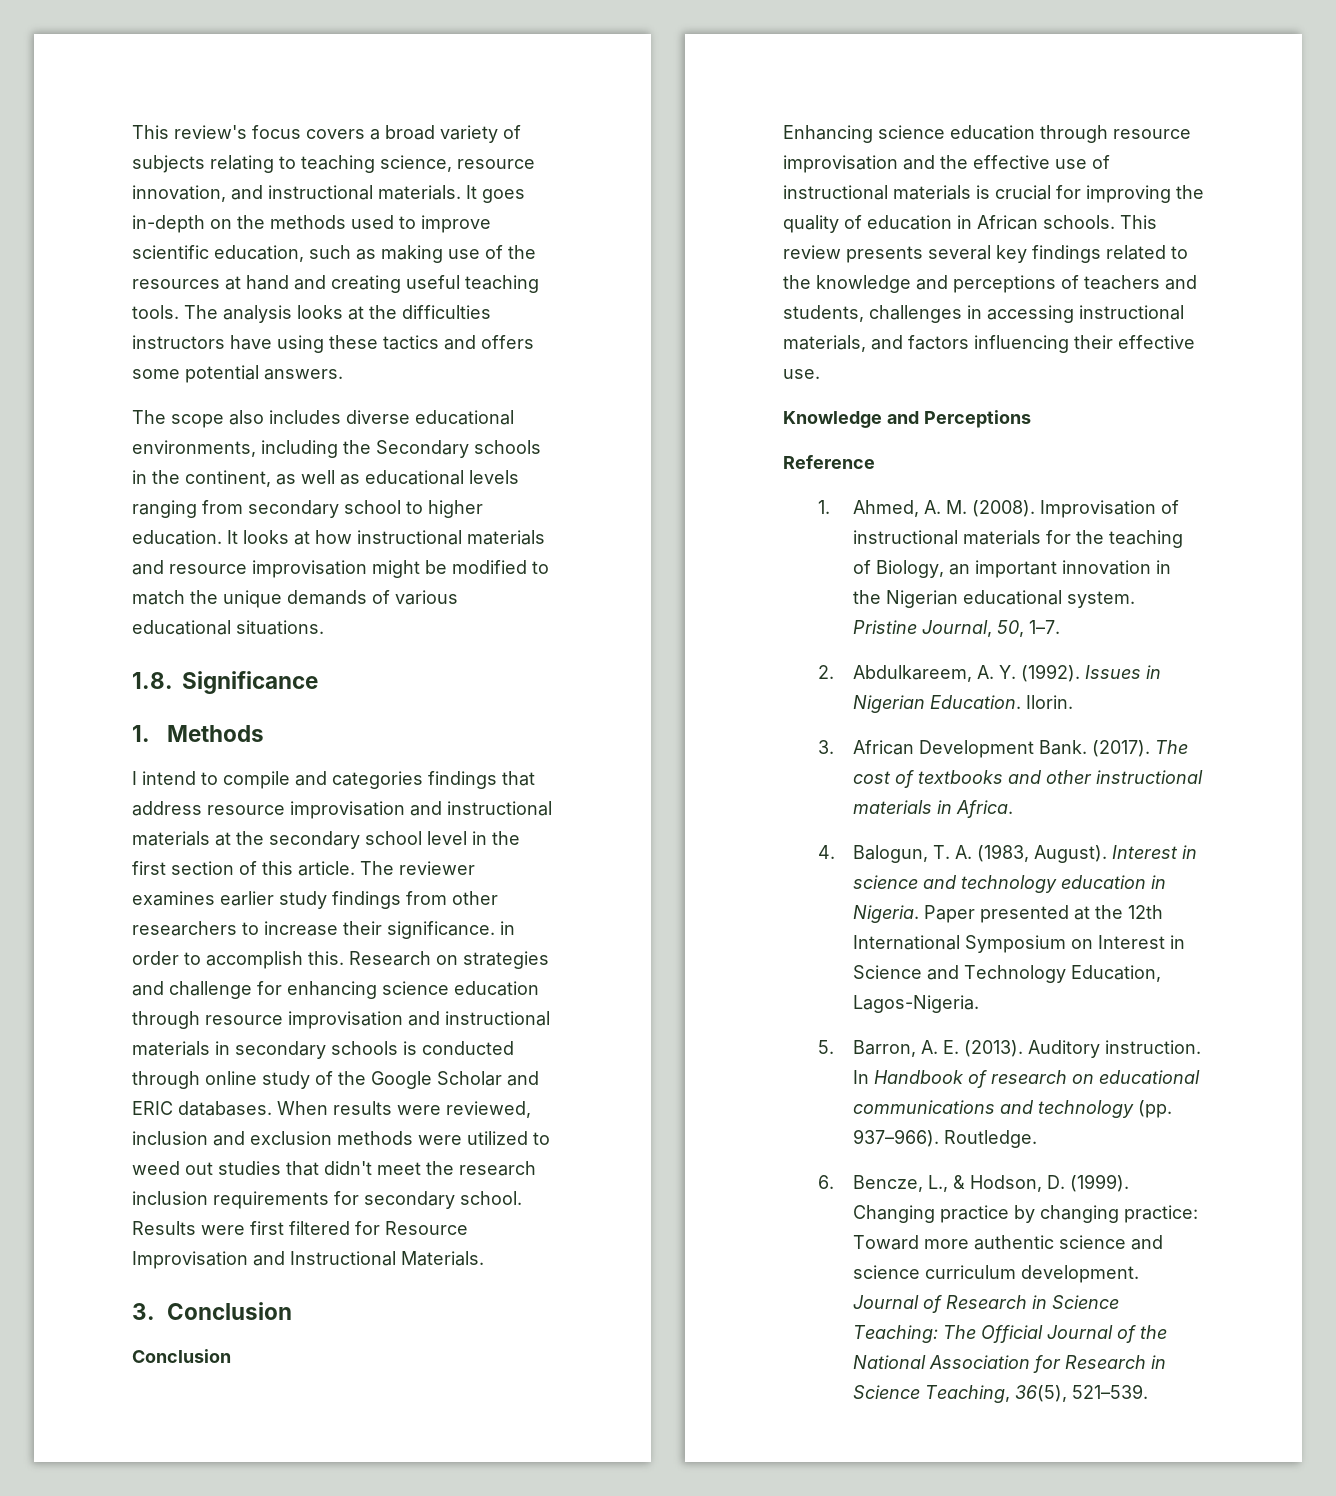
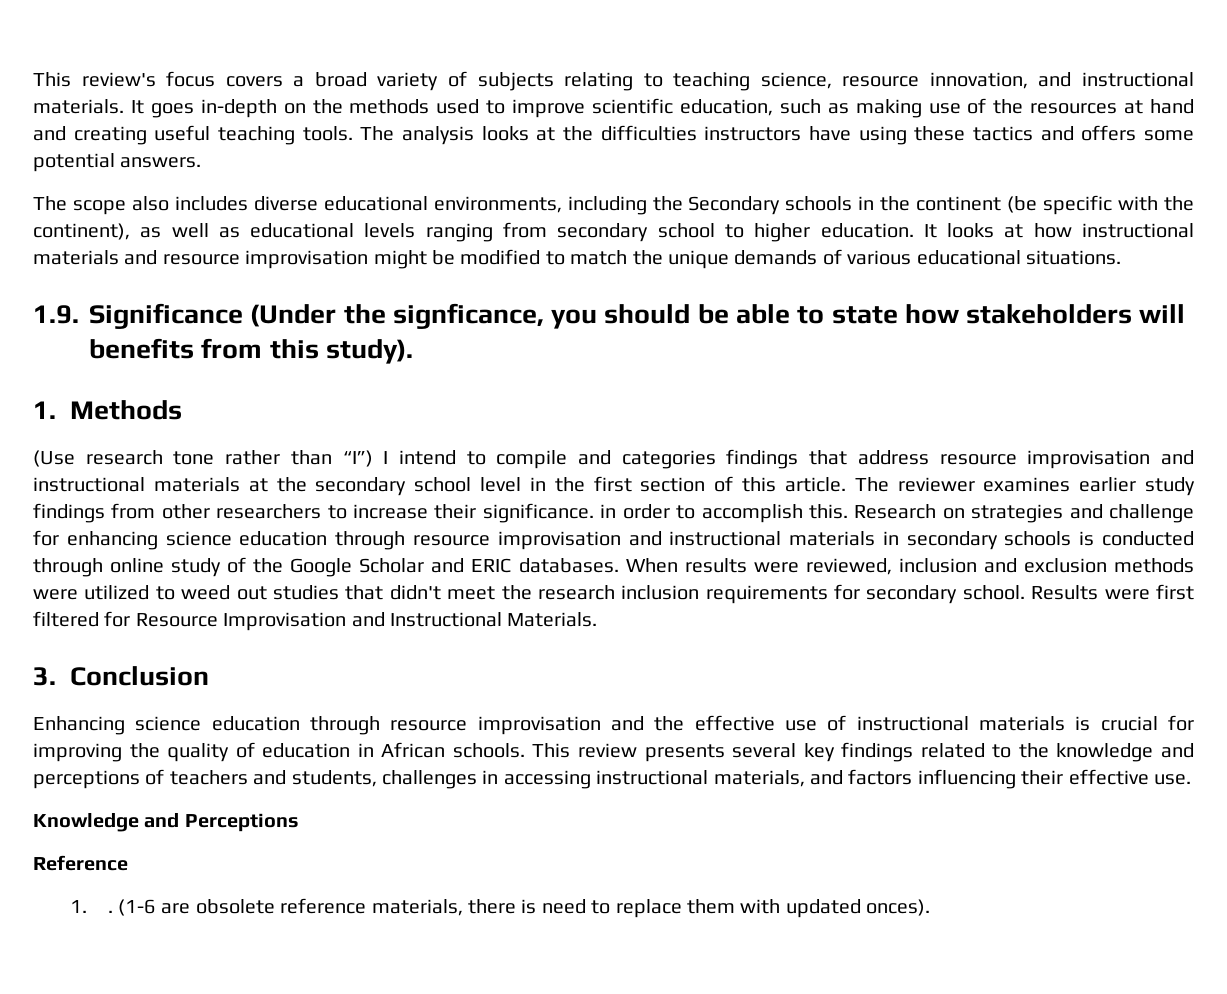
- The scope also includes diverse educational environments, including the Secondary schools in the continent, as well as educational levels ranging from secondary school to higher education.
+ The scope also includes diverse educational environments, including the Secondary schools in the continent (be specific with the continent), as well as educational levels ranging from secondary school to higher education.
- 1.8. Significance
+ 1.9. Significance (Under the signficance, you should be able to state how stakeholders will benefits from this study).
  1. Methods
- I intend to compile and categories findings that address resource improvisation and instructional materials at the secondary school level in the first section of this article.
+ (Use research tone rather than “I”) I intend to compile and categories findings that address resource improvisation and instructional materials at the secondary school level in the first section of this article.
  3. Conclusion
- Conclusion
- 1. Ahmed, A. M. (2008). Improvisation of instructional materials for the teaching of Biology, an important innovation in the Nigerian educational system. Pristine Journal, 50, 1–7.
- 2. Abdulkareem, A. Y. (1992). Issues in Nigerian Education. Ilorin.
- 3. African Development Bank. (2017). The cost of textbooks and other instructional materials in Africa.
- 4. Balogun, T. A. (1983, August). Interest in science and technology education in Nigeria. Paper presented at the 12th International Symposium on Interest in Science and Technology Education, Lagos-Nigeria.
- 5. Barron, A. E. (2013). Auditory instruction. In Handbook of research on educational communications and technology (pp. 937–966). Routledge.
- 6. Bencze, L., & Hodson, D. (1999). Changing practice by changing practice: Toward more authentic science and science curriculum development. Journal of Research in Science Teaching: The Official Journal of the National Association for Research in Science Teaching, 36(5), 521–539.
+ 1. . (1-6 are obsolete reference materials, there is need to replace them with updated onces).

